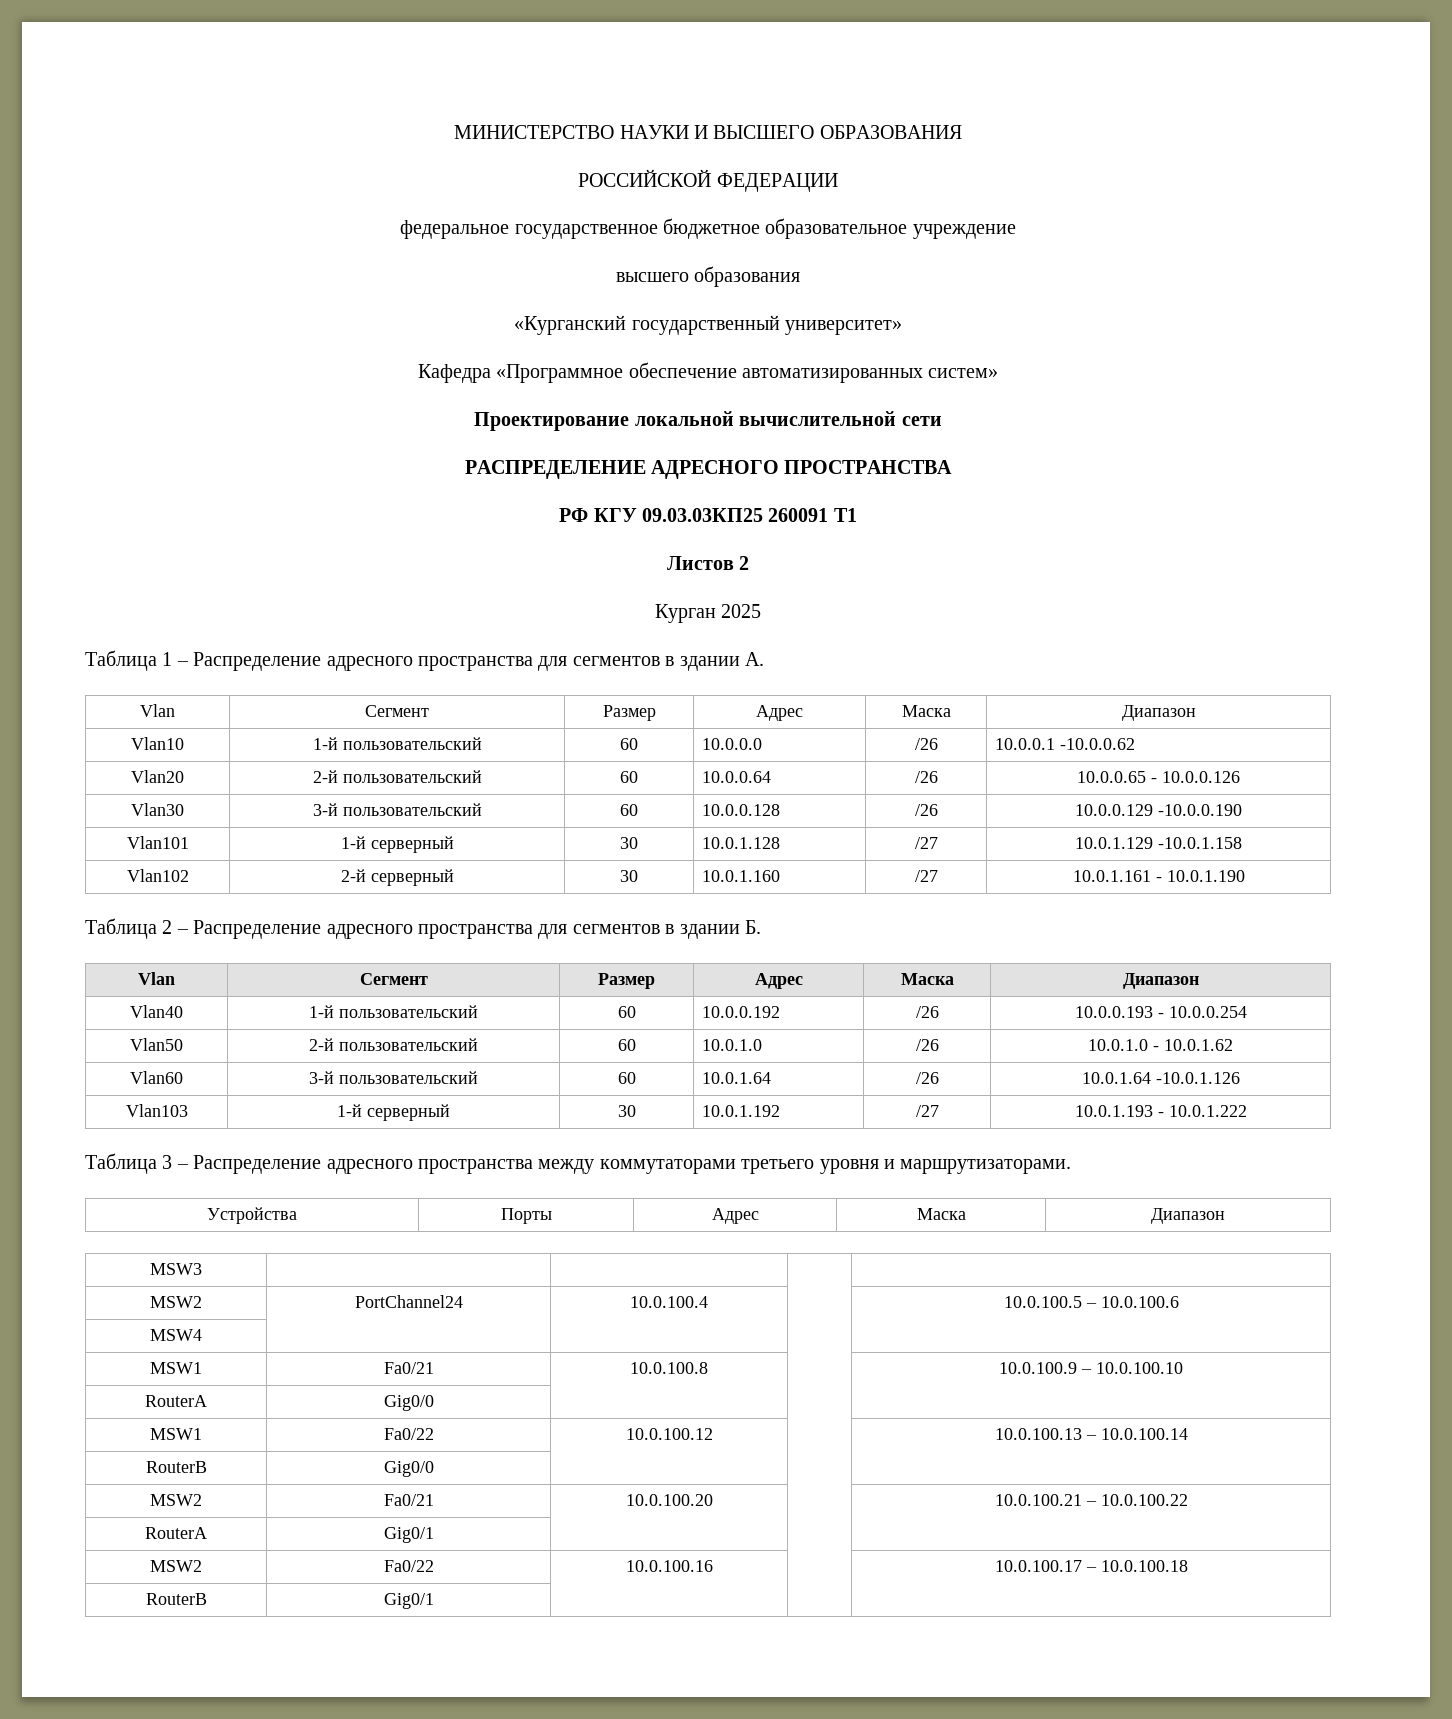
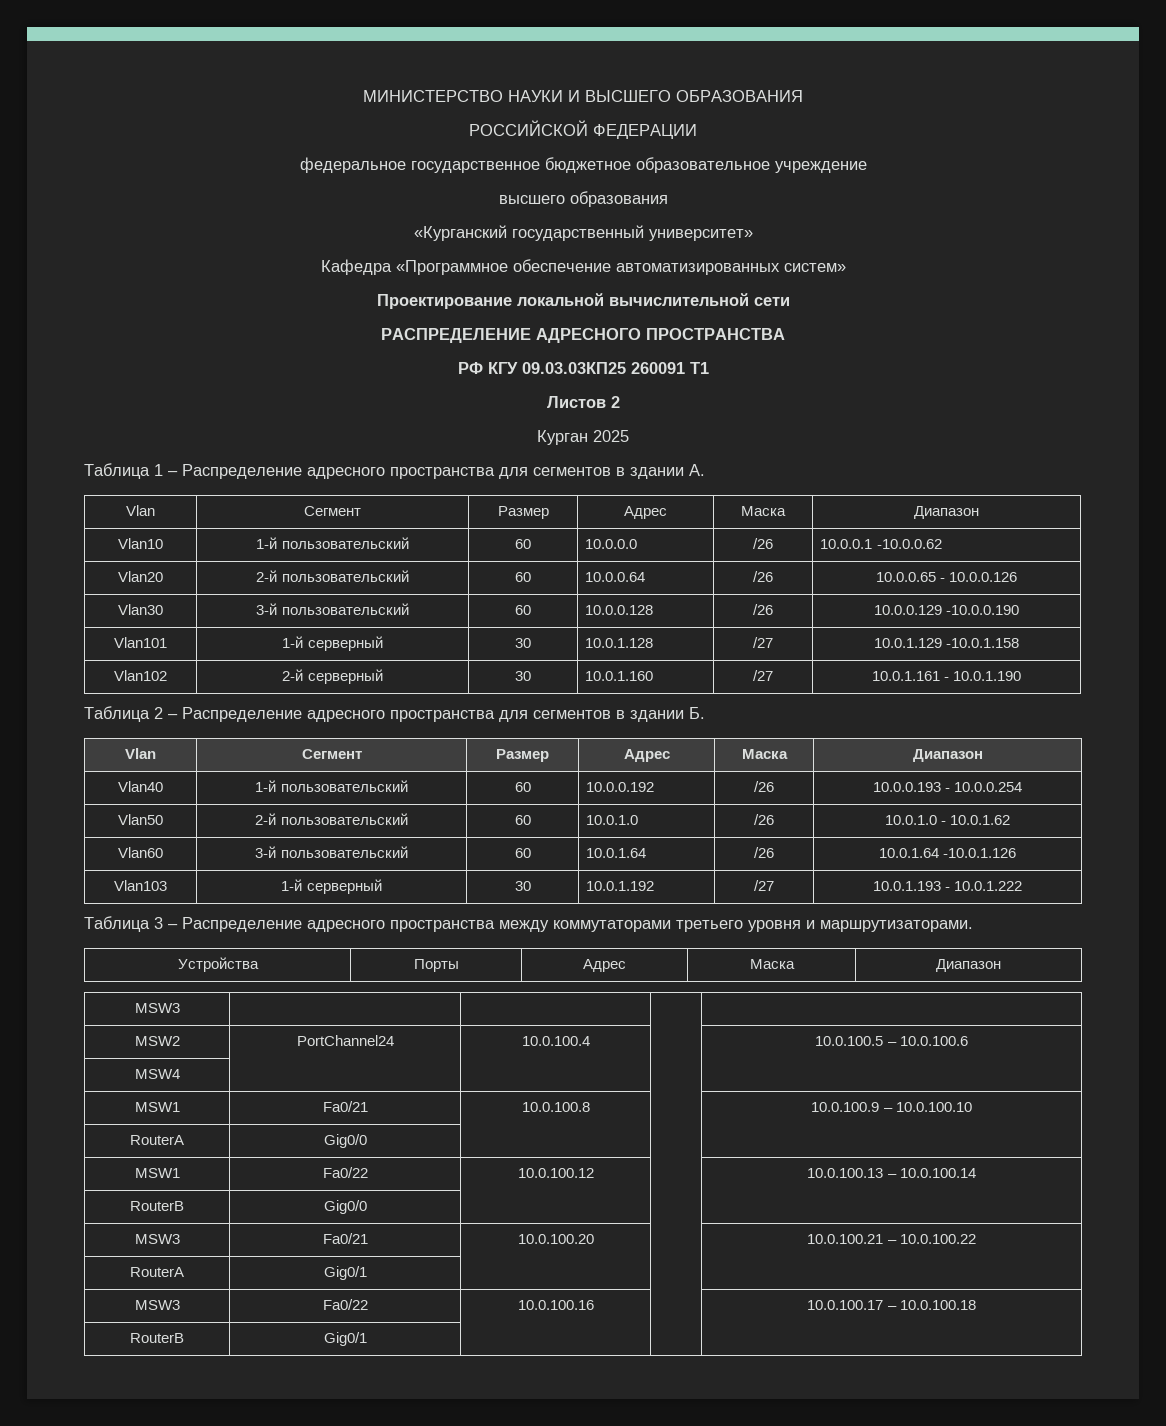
- MSW2 | Fa0/21 | 10.0.100.20 | | 10.0.100.21 – 10.0.100.22
+ MSW3 | Fa0/21 | 10.0.100.20 | | 10.0.100.21 – 10.0.100.22
- MSW2 | Fa0/22 | 10.0.100.16 | | 10.0.100.17 – 10.0.100.18
+ MSW3 | Fa0/22 | 10.0.100.16 | | 10.0.100.17 – 10.0.100.18

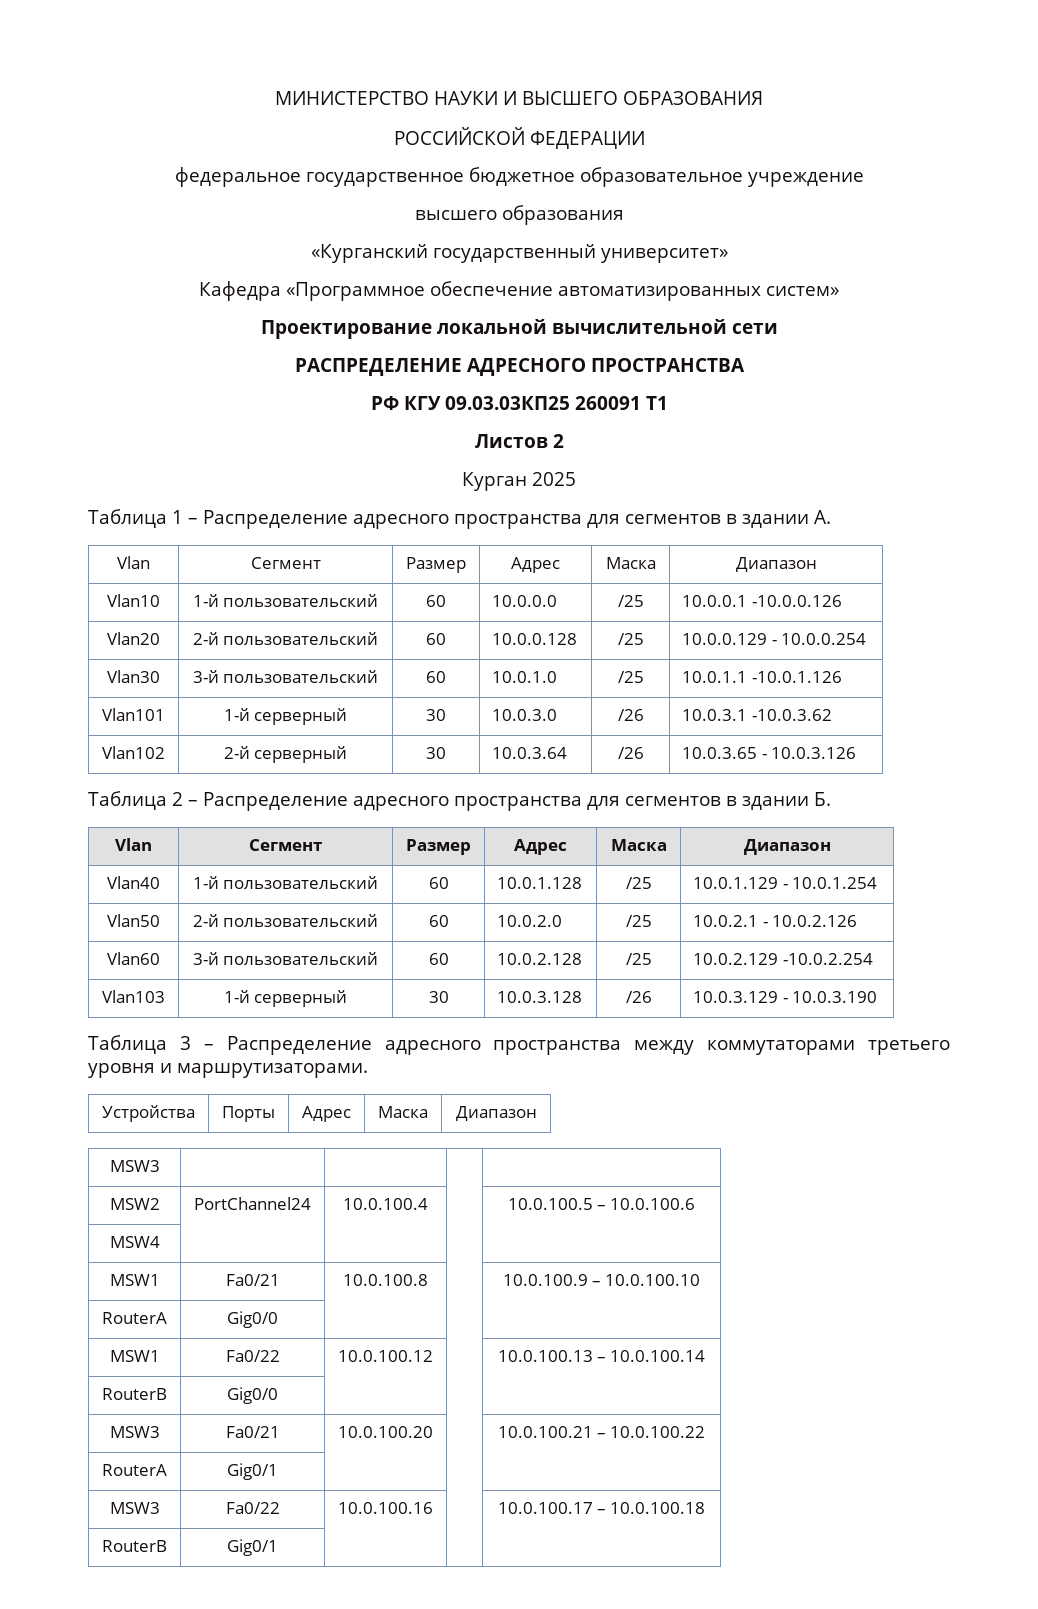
- Vlan10 | 1-й пользовательский | 60 | 10.0.0.0 | /26 | 10.0.0.1 -10.0.0.62
+ Vlan10 | 1-й пользовательский | 60 | 10.0.0.0 | /25 | 10.0.0.1 -10.0.0.126
- Vlan20 | 2-й пользовательский | 60 | 10.0.0.64 | /26 | 10.0.0.65 - 10.0.0.126
+ Vlan20 | 2-й пользовательский | 60 | 10.0.0.128 | /25 | 10.0.0.129 - 10.0.0.254
- Vlan30 | 3-й пользовательский | 60 | 10.0.0.128 | /26 | 10.0.0.129 -10.0.0.190
+ Vlan30 | 3-й пользовательский | 60 | 10.0.1.0 | /25 | 10.0.1.1 -10.0.1.126
- Vlan101 | 1-й серверный | 30 | 10.0.1.128 | /27 | 10.0.1.129 -10.0.1.158
+ Vlan101 | 1-й серверный | 30 | 10.0.3.0 | /26 | 10.0.3.1 -10.0.3.62
- Vlan102 | 2-й серверный | 30 | 10.0.1.160 | /27 | 10.0.1.161 - 10.0.1.190
+ Vlan102 | 2-й серверный | 30 | 10.0.3.64 | /26 | 10.0.3.65 - 10.0.3.126
- Vlan40 | 1-й пользовательский | 60 | 10.0.0.192 | /26 | 10.0.0.193 - 10.0.0.254
+ Vlan40 | 1-й пользовательский | 60 | 10.0.1.128 | /25 | 10.0.1.129 - 10.0.1.254
- Vlan50 | 2-й пользовательский | 60 | 10.0.1.0 | /26 | 10.0.1.0 - 10.0.1.62
+ Vlan50 | 2-й пользовательский | 60 | 10.0.2.0 | /25 | 10.0.2.1 - 10.0.2.126
- Vlan60 | 3-й пользовательский | 60 | 10.0.1.64 | /26 | 10.0.1.64 -10.0.1.126
+ Vlan60 | 3-й пользовательский | 60 | 10.0.2.128 | /25 | 10.0.2.129 -10.0.2.254
- Vlan103 | 1-й серверный | 30 | 10.0.1.192 | /27 | 10.0.1.193 - 10.0.1.222
+ Vlan103 | 1-й серверный | 30 | 10.0.3.128 | /26 | 10.0.3.129 - 10.0.3.190

